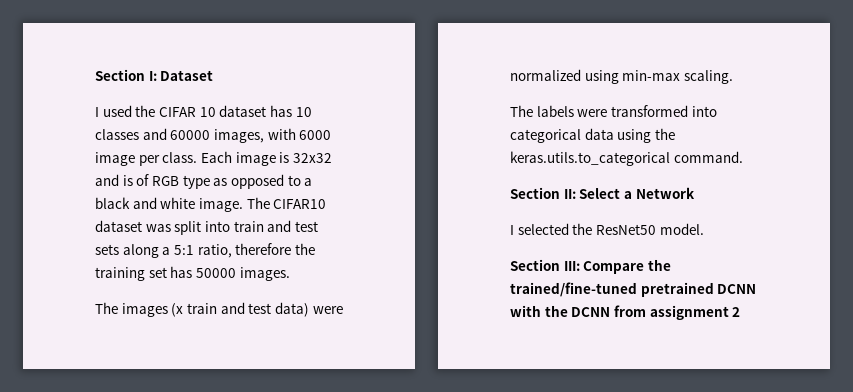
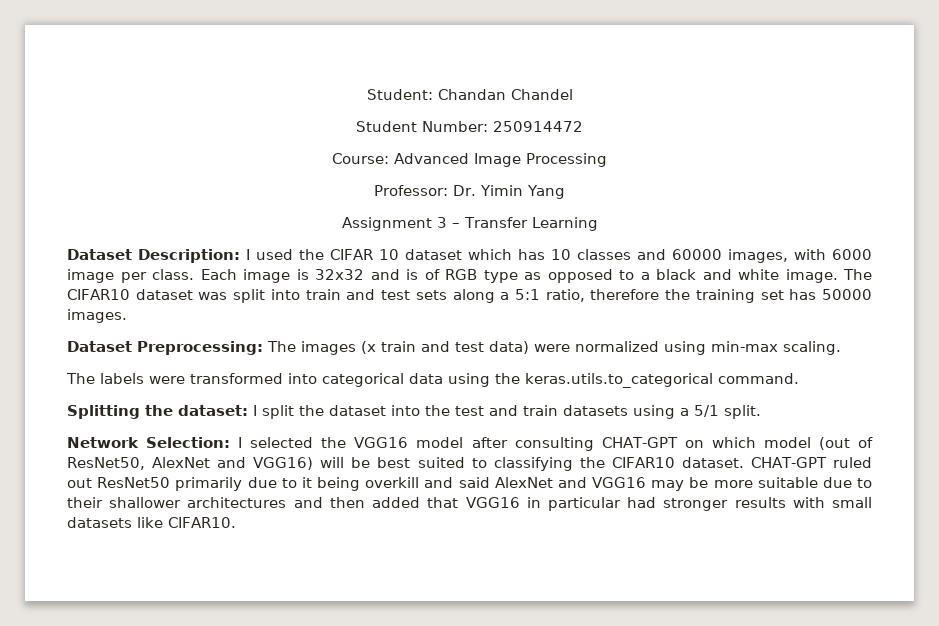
- Section I: Dataset
- I used the CIFAR 10 dataset has 10 classes and 60000 images, with 6000 image per class.
+ Student: Chandan Chandel
+ Student Number: 250914472
+ Course: Advanced Image Processing
+ Professor: Dr. Yimin Yang
+ Assignment 3 – Transfer Learning
+ Dataset Description: I used the CIFAR 10 dataset which has 10 classes and 60000 images, with 6000 image per class.
- The images (x train and test data) were normalized using min-max scaling.
+ Dataset Preprocessing: The images (x train and test data) were normalized using min-max scaling.
- Section II: Select a Network
- I selected the ResNet50 model.
- Section III: Compare the trained/fine-tuned pretrained DCNN with the DCNN from assignment 2
+ Splitting the dataset: I split the dataset into the test and train datasets using a 5/1 split.
+ Network Selection: I selected the VGG16 model after consulting CHAT-GPT on which model (out of ResNet50, AlexNet and VGG16) will be best suited to classifying the CIFAR10 dataset. CHAT-GPT ruled out ResNet50 primarily due to it being overkill and said AlexNet and VGG16 may be more suitable due to their shallower architectures and then added that VGG16 in particular had stronger results with small datasets like CIFAR10.

